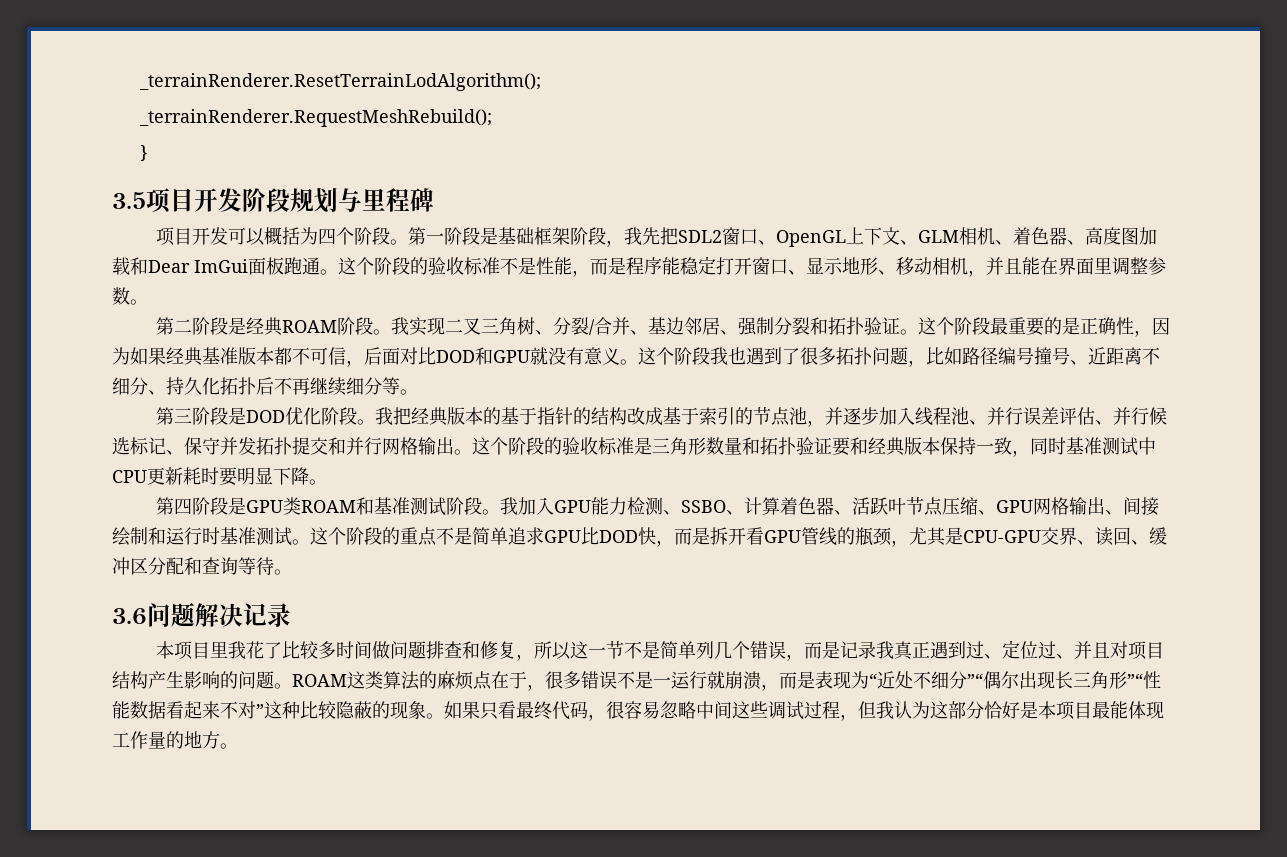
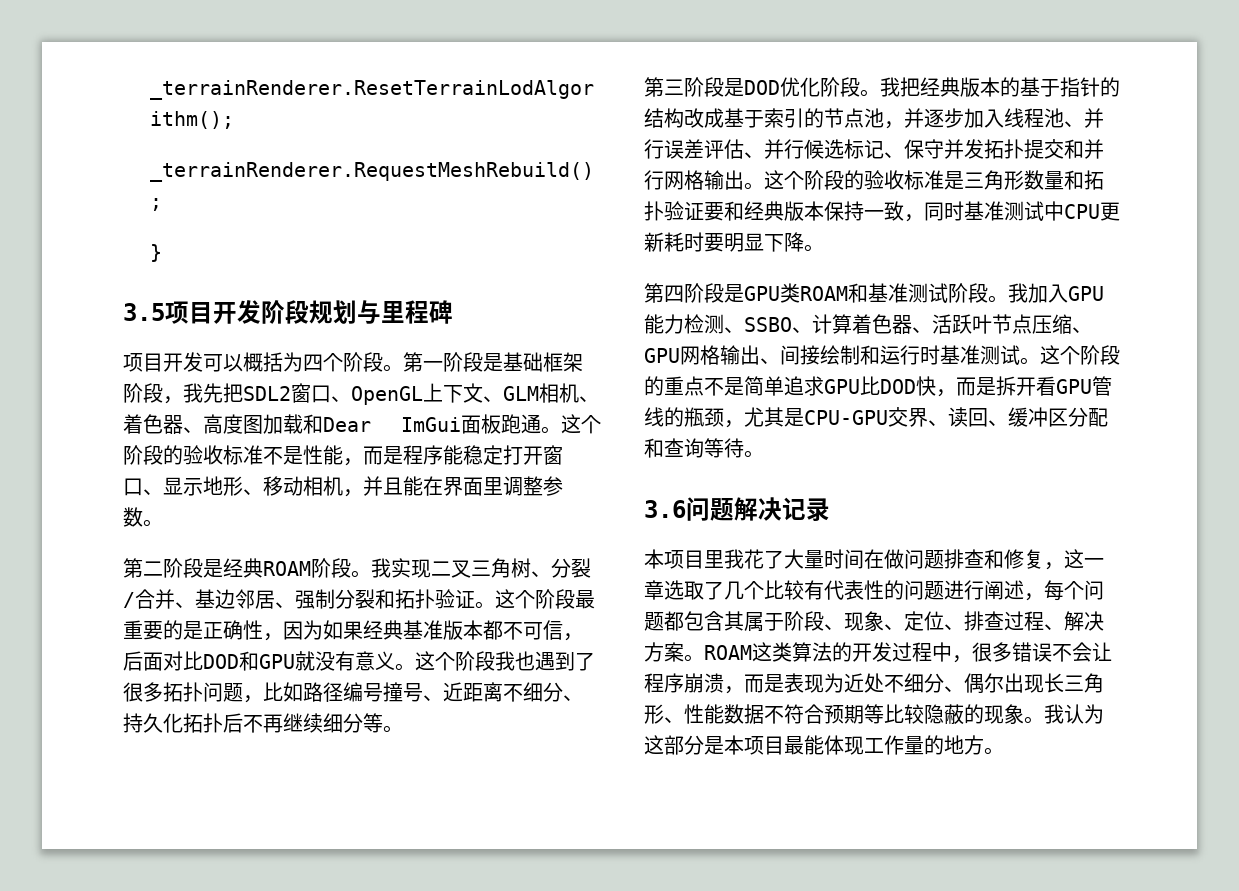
- 本项目里我花了比较多时间做问题排查和修复，所以这一节不是简单列几个错误，而是记录我真正遇到过、定位过、并且对项目结构产生影响的问题。
+ 本项目里我花了大量时间在做问题排查和修复，这一章选取了几个比较有代表性的问题进行阐述，每个问题都包含其属于阶段、现象、定位、排查过程、解决方案。
- ROAM这类算法的麻烦点在于，很多错误不是一运行就崩溃，而是表现为“近处不细分”“偶尔出现长三角形”“性能数据看起来不对”这种比较隐蔽的现象。如果只看最终代码，很容易忽略中间这些调试过程，但我认为这部分恰好是本项目最能体现工作量的地方。
+ ROAM这类算法的开发过程中，很多错误不会让程序崩溃，而是表现为近处不细分、偶尔出现长三角形、性能数据不符合预期等比较隐蔽的现象。我认为这部分是本项目最能体现工作量的地方。

